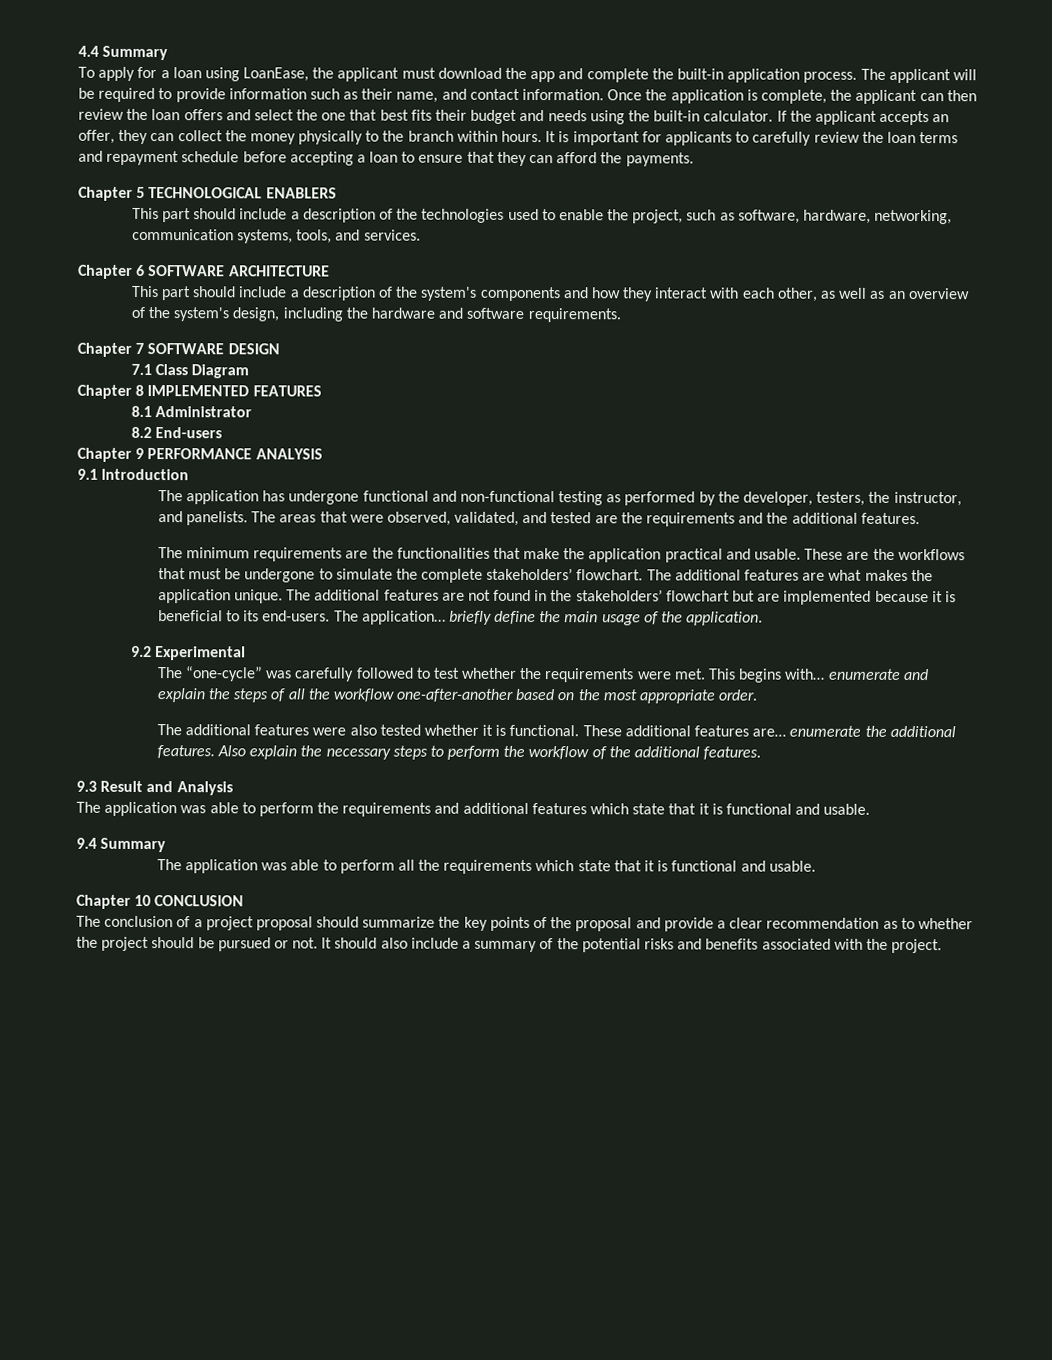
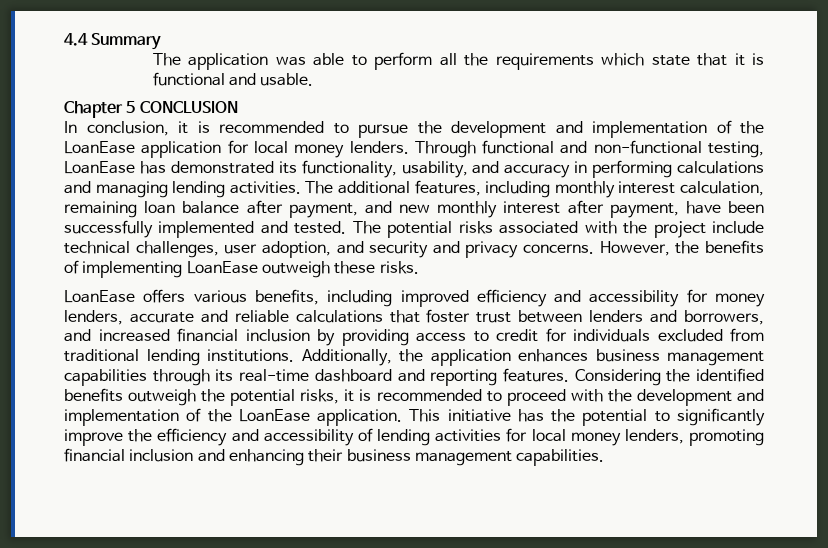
- To apply for a loan using LoanEase, the applicant must download the app and complete the built-in application process. The applicant will be required to provide information such as their name, and contact information. Once the application is complete, the applicant can then review the loan offers and select the one that best fits their budget and needs using the built-in calculator. If the applicant accepts an offer, they can collect the money physically to the branch within hours. It is important for applicants to carefully review the loan terms and repayment schedule before accepting a loan to ensure that they can afford the payments.
- Chapter 5 TECHNOLOGICAL ENABLERS
- This part should include a description of the technologies used to enable the project, such as software, hardware, networking, communication systems, tools, and services.
- Chapter 6 SOFTWARE ARCHITECTURE
- This part should include a description of the system's components and how they interact with each other, as well as an overview of the system's design, including the hardware and software requirements.
- Chapter 7 SOFTWARE DESIGN
- 7.1 Class Diagram
- Chapter 8 IMPLEMENTED FEATURES
- 8.1 Administrator
- 8.2 End-users
- Chapter 9 PERFORMANCE ANALYSIS
- 9.1 Introduction
- The application has undergone functional and non-functional testing as performed by the developer, testers, the instructor, and panelists. The areas that were observed, validated, and tested are the requirements and the additional features.
- The minimum requirements are the functionalities that make the application practical and usable. These are the workflows that must be undergone to simulate the complete stakeholders’ flowchart. The additional features are what makes the application unique. The additional features are not found in the stakeholders’ flowchart but are implemented because it is beneficial to its end-users. The application… briefly define the main usage of the application.
- 9.2 Experimental
- The “one-cycle” was carefully followed to test whether the requirements were met. This begins with… enumerate and explain the steps of all the workflow one-after-another based on the most appropriate order.
- The additional features were also tested whether it is functional. These additional features are… enumerate the additional features. Also explain the necessary steps to perform the workflow of the additional features.
- 9.3 Result and Analysis
- The application was able to perform the requirements and additional features which state that it is functional and usable.
- 9.4 Summary
- Chapter 10 CONCLUSION
+ Chapter 5 CONCLUSION
- The conclusion of a project proposal should summarize the key points of the proposal and provide a clear recommendation as to whether the project should be pursued or not. It should also include a summary of the potential risks and benefits associated with the project.
+ In conclusion, it is recommended to pursue the development and implementation of the LoanEase application for local money lenders. Through functional and non-functional testing, LoanEase has demonstrated its functionality, usability, and accuracy in performing calculations and managing lending activities. The additional features, including monthly interest calculation, remaining loan balance after payment, and new monthly interest after payment, have been successfully implemented and tested. The potential risks associated with the project include technical challenges, user adoption, and security and privacy concerns. However, the benefits of implementing LoanEase outweigh these risks.
+ LoanEase offers various benefits, including improved efficiency and accessibility for money lenders, accurate and reliable calculations that foster trust between lenders and borrowers, and increased financial inclusion by providing access to credit for individuals excluded from traditional lending institutions. Additionally, the application enhances business management capabilities through its real-time dashboard and reporting features. Considering the identified benefits outweigh the potential risks, it is recommended to proceed with the development and implementation of the LoanEase application. This initiative has the potential to significantly improve the efficiency and accessibility of lending activities for local money lenders, promoting financial inclusion and enhancing their business management capabilities.

